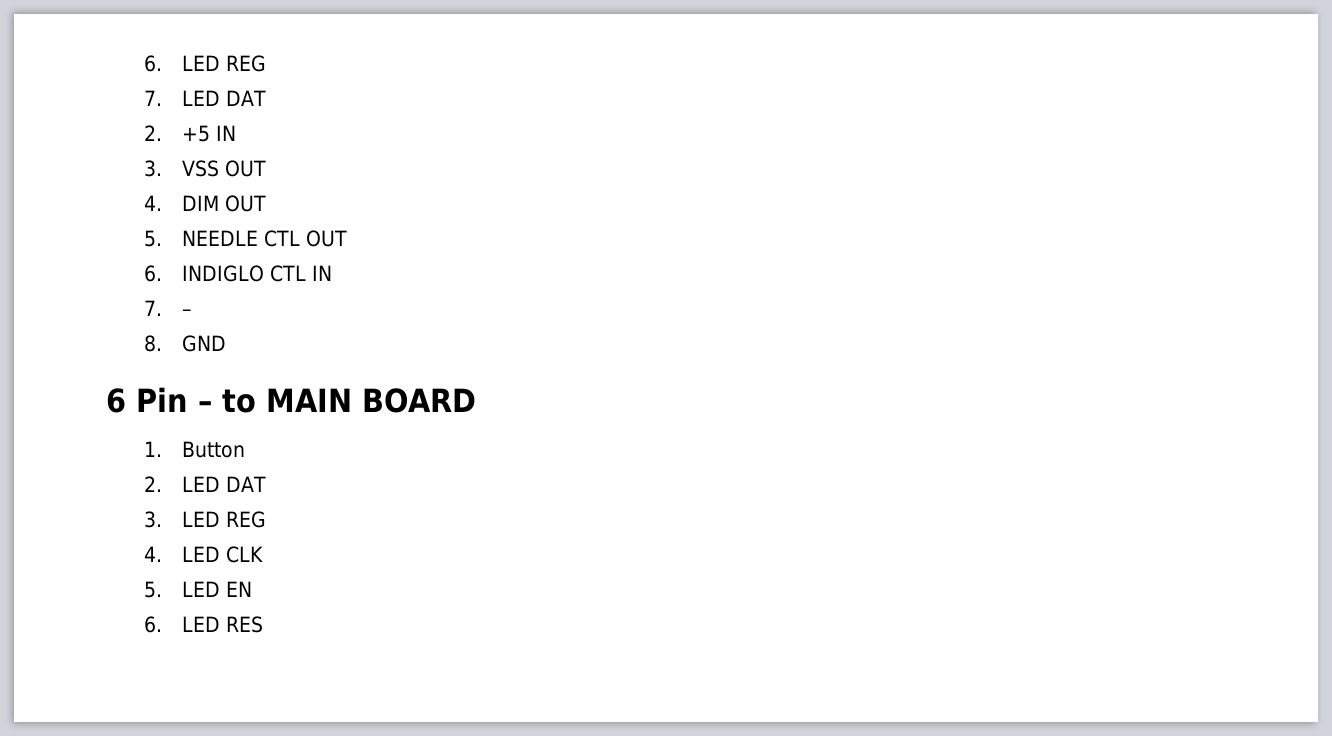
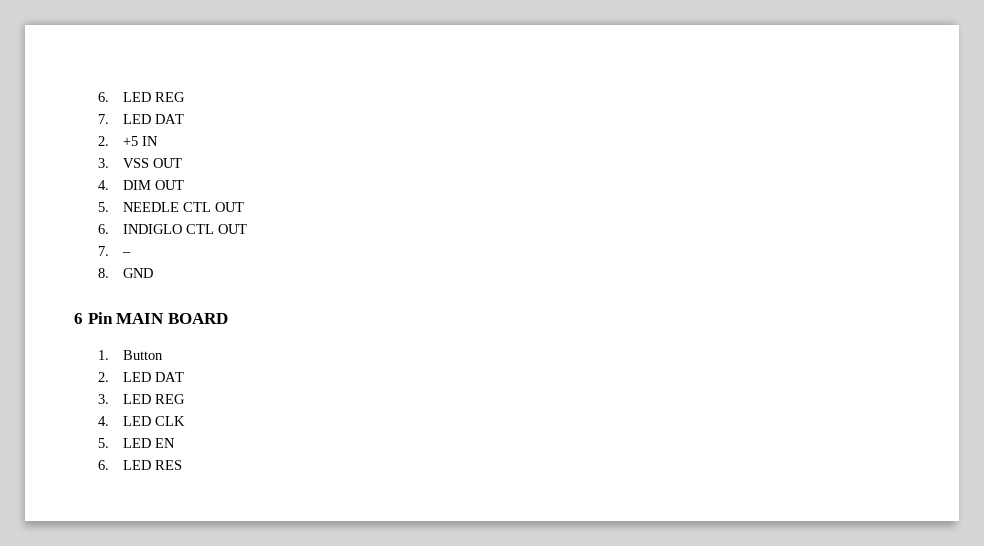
- 6. INDIGLO CTL IN
+ 6. INDIGLO CTL OUT
- 6 Pin – to MAIN BOARD
+ 6 Pin MAIN BOARD

